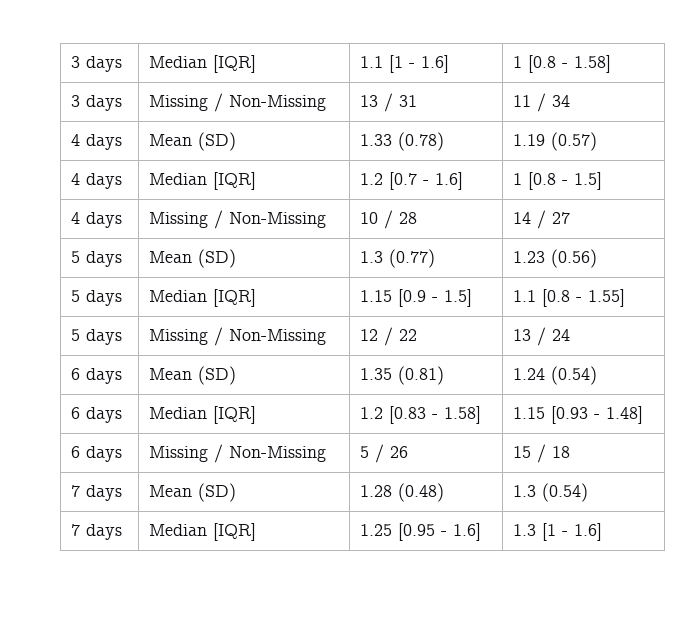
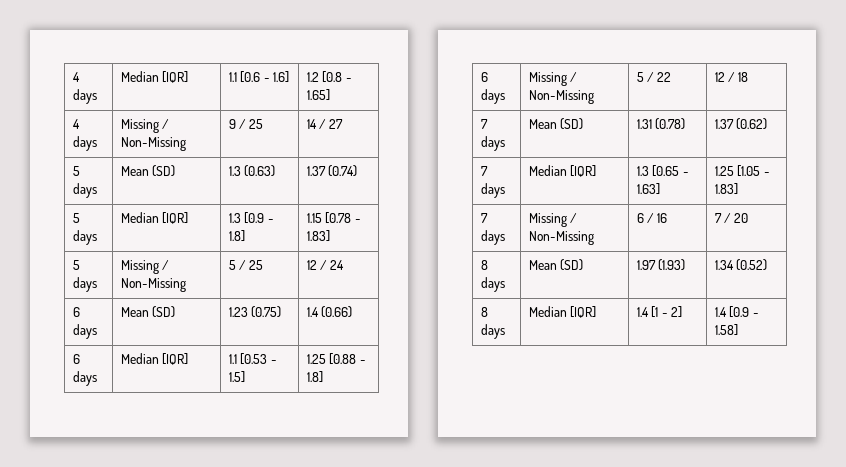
- 3 days | Median [IQR] | 1.1 [1 - 1.6] | 1 [0.8 - 1.58]
- 3 days | Missing / Non-Missing | 13 / 31 | 11 / 34
- 4 days | Mean (SD) | 1.33 (0.78) | 1.19 (0.57)
- 4 days | Median [IQR] | 1.2 [0.7 - 1.6] | 1 [0.8 - 1.5]
+ 4 days | Median [IQR] | 1.1 [0.6 - 1.6] | 1.2 [0.8 - 1.65]
- 4 days | Missing / Non-Missing | 10 / 28 | 14 / 27
+ 4 days | Missing / Non-Missing | 9 / 25 | 14 / 27
- 5 days | Mean (SD) | 1.3 (0.77) | 1.23 (0.56)
+ 5 days | Mean (SD) | 1.3 (0.63) | 1.37 (0.74)
- 5 days | Median [IQR] | 1.15 [0.9 - 1.5] | 1.1 [0.8 - 1.55]
+ 5 days | Median [IQR] | 1.3 [0.9 - 1.8] | 1.15 [0.78 - 1.83]
- 5 days | Missing / Non-Missing | 12 / 22 | 13 / 24
+ 5 days | Missing / Non-Missing | 5 / 25 | 12 / 24
- 6 days | Mean (SD) | 1.35 (0.81) | 1.24 (0.54)
+ 6 days | Mean (SD) | 1.23 (0.75) | 1.4 (0.66)
- 6 days | Median [IQR] | 1.2 [0.83 - 1.58] | 1.15 [0.93 - 1.48]
+ 6 days | Median [IQR] | 1.1 [0.53 - 1.5] | 1.25 [0.88 - 1.8]
- 6 days | Missing / Non-Missing | 5 / 26 | 15 / 18
+ 6 days | Missing / Non-Missing | 5 / 22 | 12 / 18
- 7 days | Mean (SD) | 1.28 (0.48) | 1.3 (0.54)
+ 7 days | Mean (SD) | 1.31 (0.78) | 1.37 (0.62)
- 7 days | Median [IQR] | 1.25 [0.95 - 1.6] | 1.3 [1 - 1.6]
+ 7 days | Median [IQR] | 1.3 [0.65 - 1.63] | 1.25 [1.05 - 1.83]
+ 7 days | Missing / Non-Missing | 6 / 16 | 7 / 20
+ 8 days | Mean (SD) | 1.97 (1.93) | 1.34 (0.52)
+ 8 days | Median [IQR] | 1.4 [1 - 2] | 1.4 [0.9 - 1.58]

